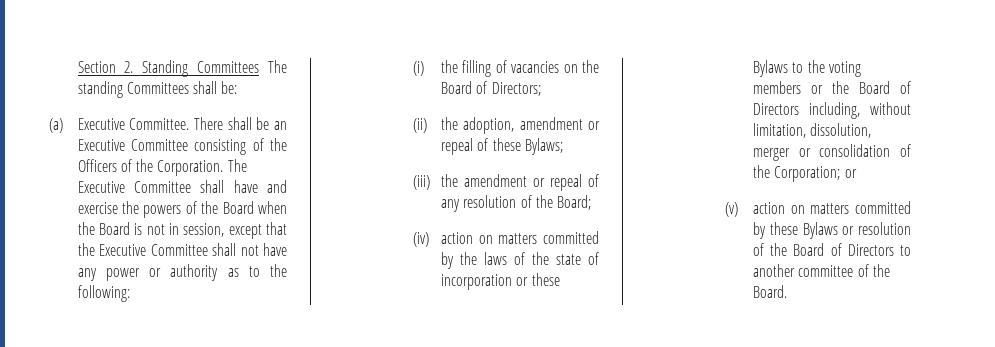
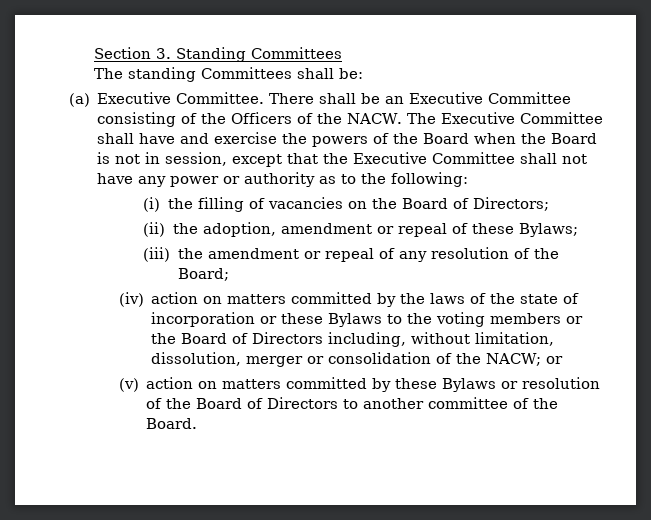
- Section 2. Standing Committees The standing Committees shall be:
+ Section 3. Standing Committees
+ The standing Committees shall be:
- There shall be an Executive Committee consisting of the Officers of the Corporation.
+ There shall be an Executive Committee consisting of the Officers of the NACW.
- (iv) action on matters committed by the laws of the state of incorporation or these Bylaws to the voting members or the Board of Directors including, without limitation, dissolution, merger or consolidation of the Corporation; or
+ (iv) action on matters committed by the laws of the state of incorporation or these Bylaws to the voting members or the Board of Directors including, without limitation, dissolution, merger or consolidation of the NACW; or

